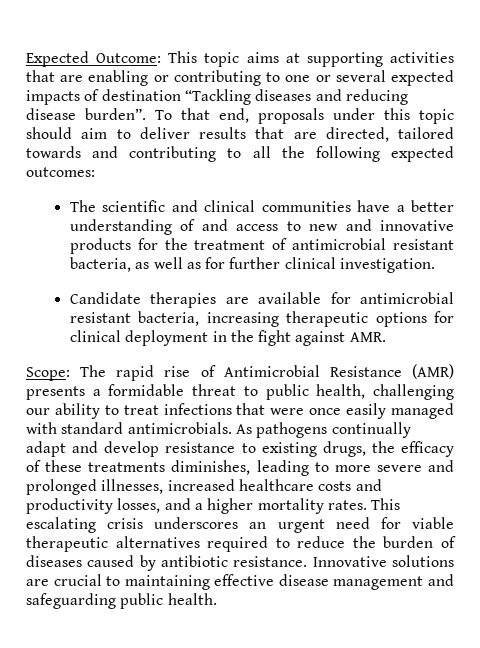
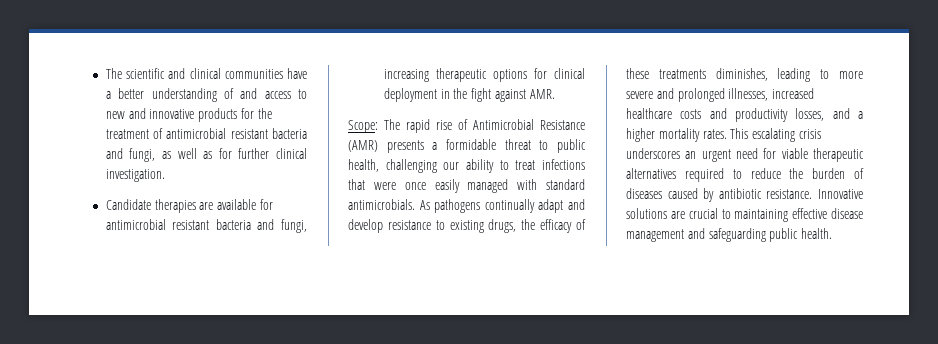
- Expected Outcome: This topic aims at supporting activities that are enabling or contributing to one or several expected impacts of destination “Tackling diseases and reducing disease burden”. To that end, proposals under this topic should aim to deliver results that are directed, tailored towards and contributing to all the following expected outcomes:
- The scientific and clinical communities have a better understanding of and access to new and innovative products for the treatment of antimicrobial resistant bacteria, as well as for further clinical investigation.
+ The scientific and clinical communities have a better understanding of and access to new and innovative products for the treatment of antimicrobial resistant bacteria and fungi, as well as for further clinical investigation.
- Candidate therapies are available for antimicrobial resistant bacteria, increasing therapeutic options for clinical deployment in the fight against AMR.
+ Candidate therapies are available for antimicrobial resistant bacteria and fungi, increasing therapeutic options for clinical deployment in the fight against AMR.

